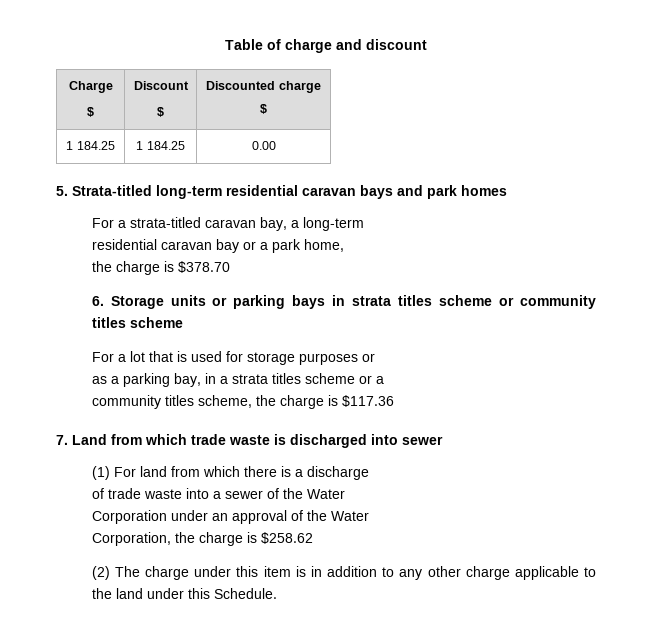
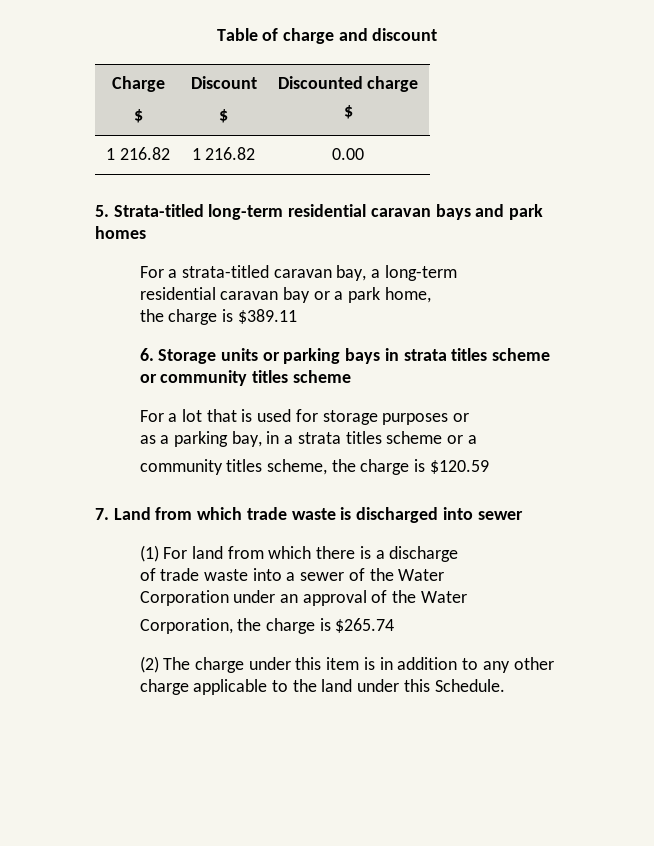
- 1 184.25 | 1 184.25 | 0.00
+ 1 216.82 | 1 216.82 | 0.00
- the charge is $378.70
+ the charge is $389.11
- community titles scheme, the charge is $117.36
+ community titles scheme, the charge is $120.59
- Corporation, the charge is $258.62
+ Corporation, the charge is $265.74

